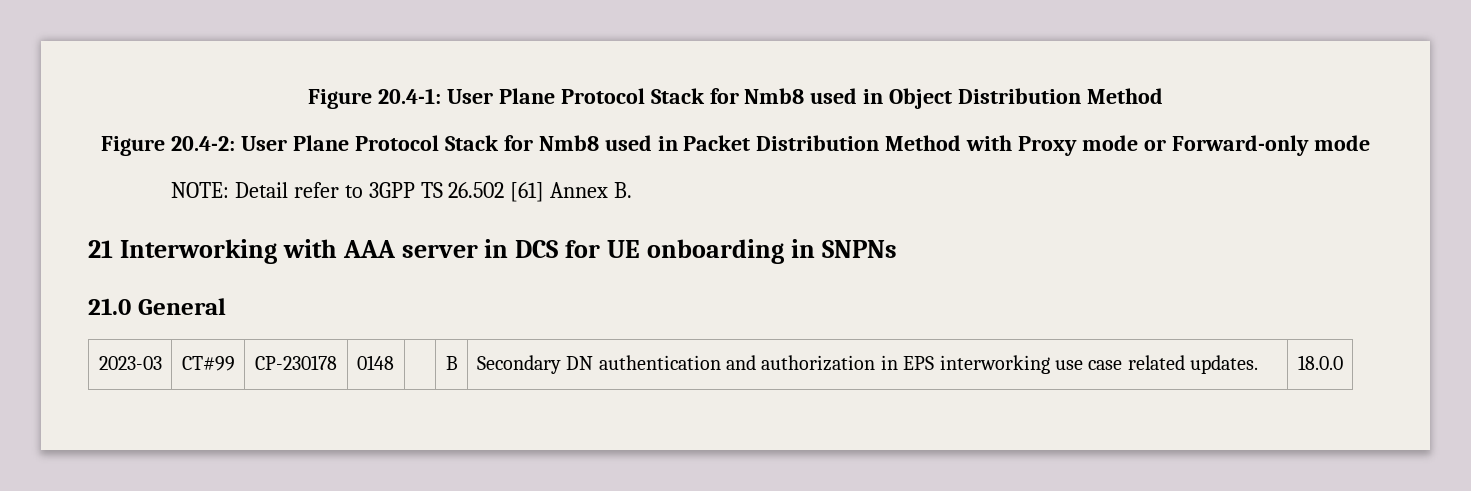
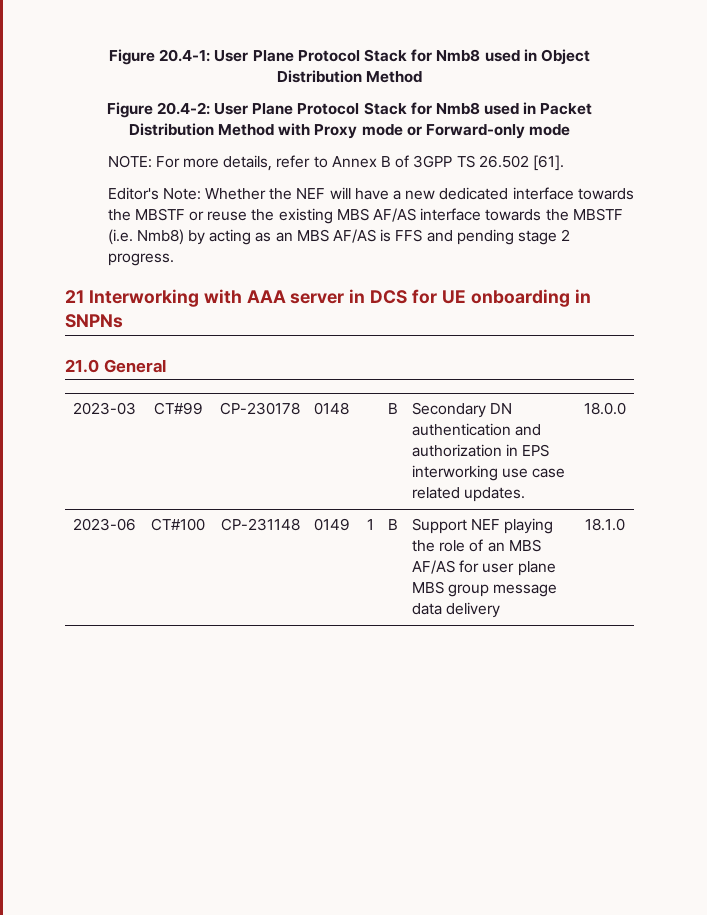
- NOTE: Detail refer to 3GPP TS 26.502 [61] Annex B.
+ NOTE: For more details, refer to Annex B of 3GPP TS 26.502 [61].
+ Editor's Note: Whether the NEF will have a new dedicated interface towards the MBSTF or reuse the existing MBS AF/AS interface towards the MBSTF (i.e. Nmb8) by acting as an MBS AF/AS is FFS and pending stage 2 progress.
+ 2023-06 | CT#100 | CP-231148 | 0149 | 1 | B | Support NEF playing the role of an MBS AF/AS for user plane MBS group message data delivery | 18.1.0

